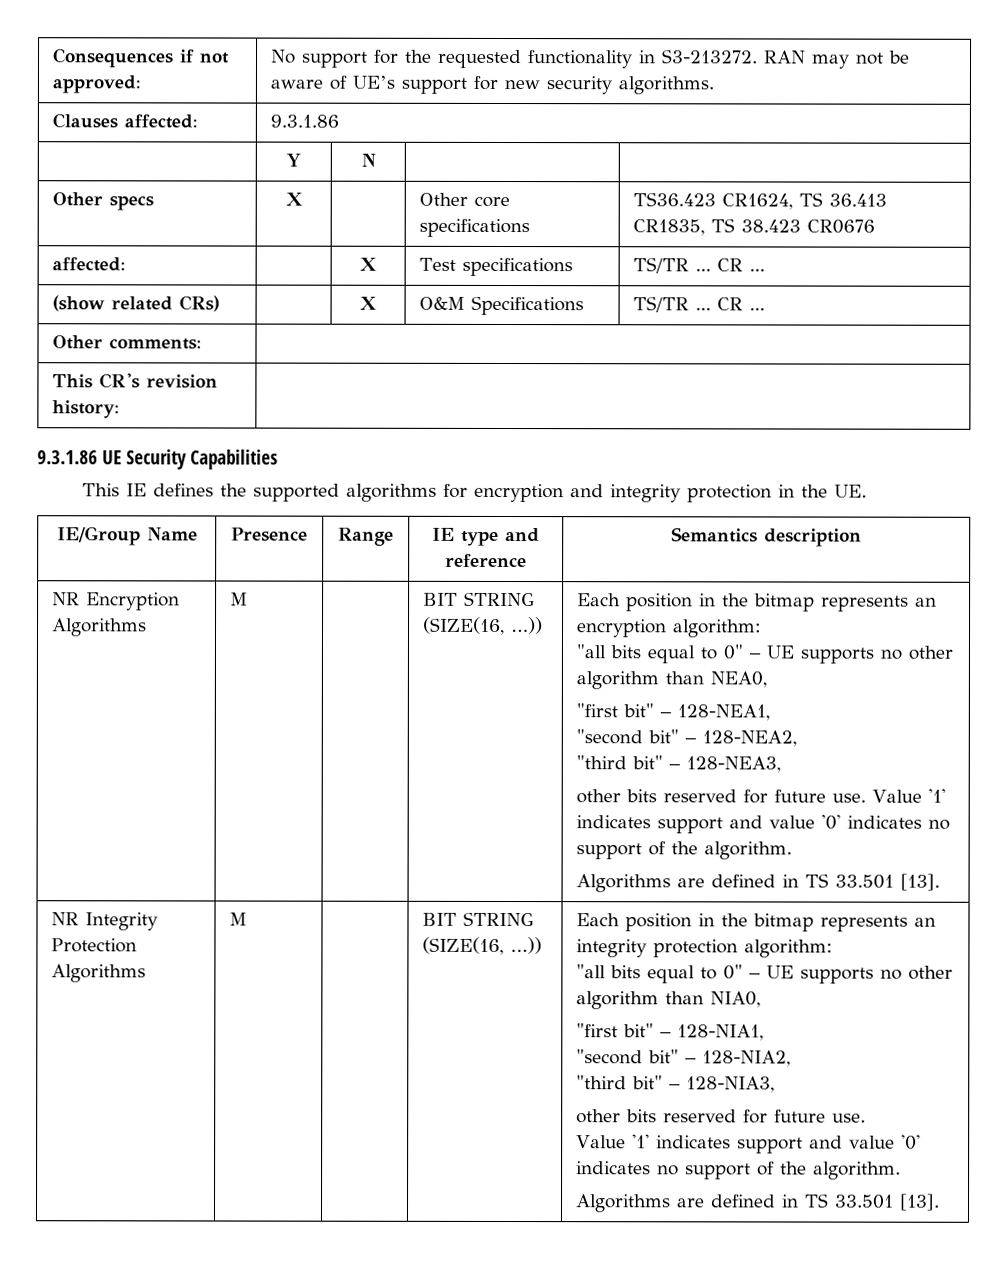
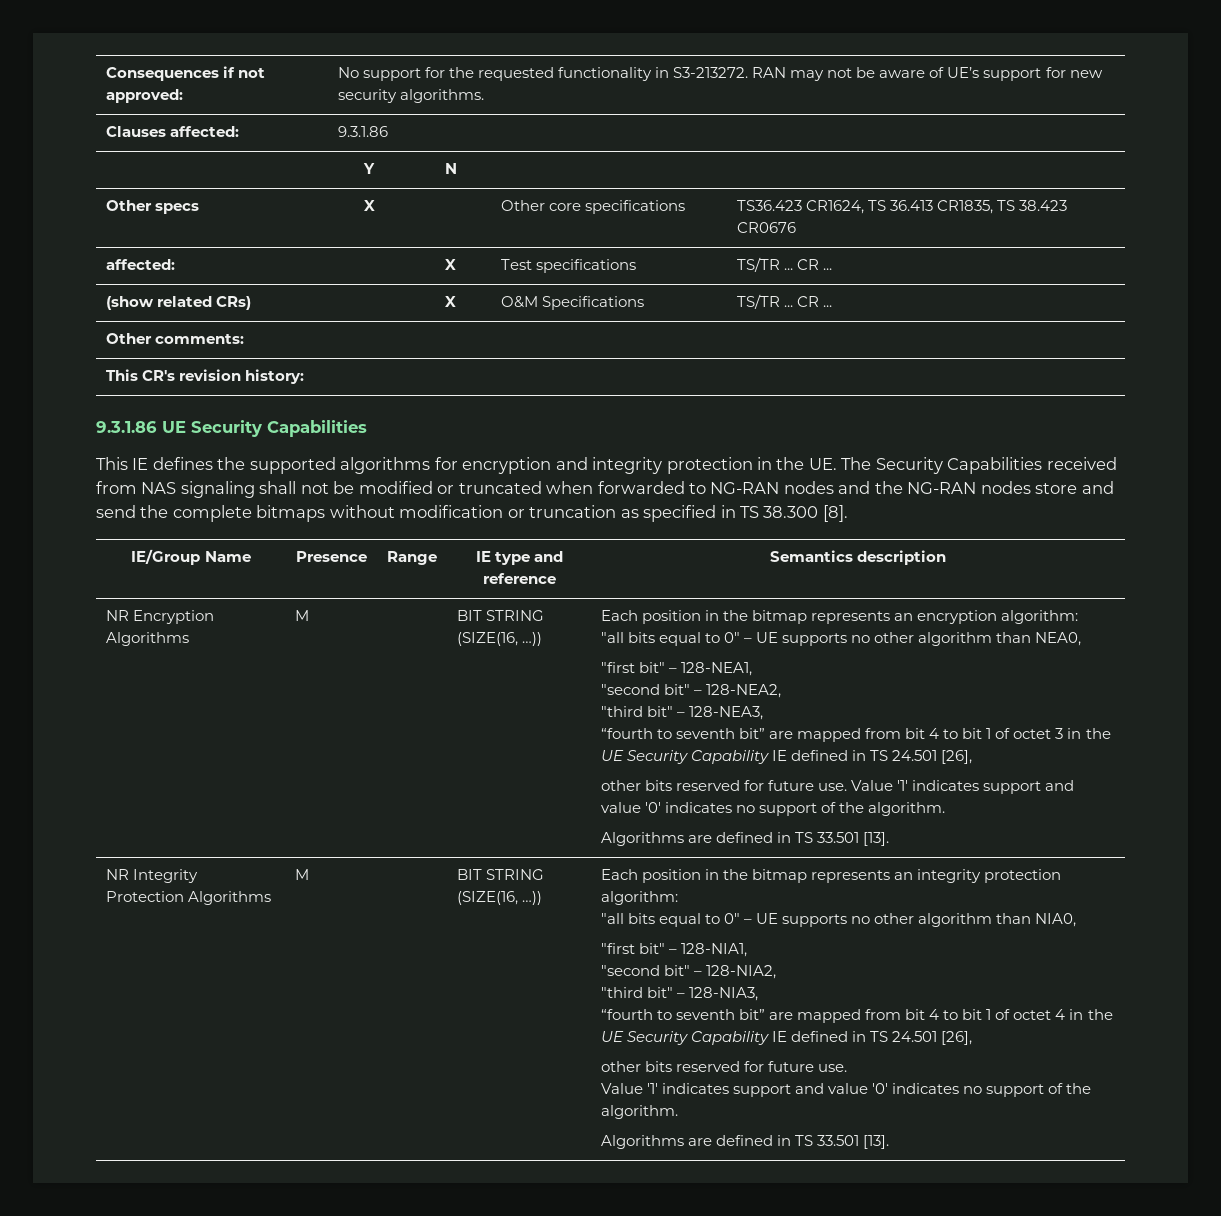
- This IE defines the supported algorithms for encryption and integrity protection in the UE.
+ This IE defines the supported algorithms for encryption and integrity protection in the UE. The Security Capabilities received from NAS signaling shall not be modified or truncated when forwarded to NG-RAN nodes and the NG-RAN nodes store and send the complete bitmaps without modification or truncation as specified in TS 38.300 [8].
+ “fourth to seventh bit” are mapped from bit 4 to bit 1 of octet 3 in the UE Security Capability IE defined in TS 24.501 [26],
+ “fourth to seventh bit” are mapped from bit 4 to bit 1 of octet 4 in the UE Security Capability IE defined in TS 24.501 [26],

